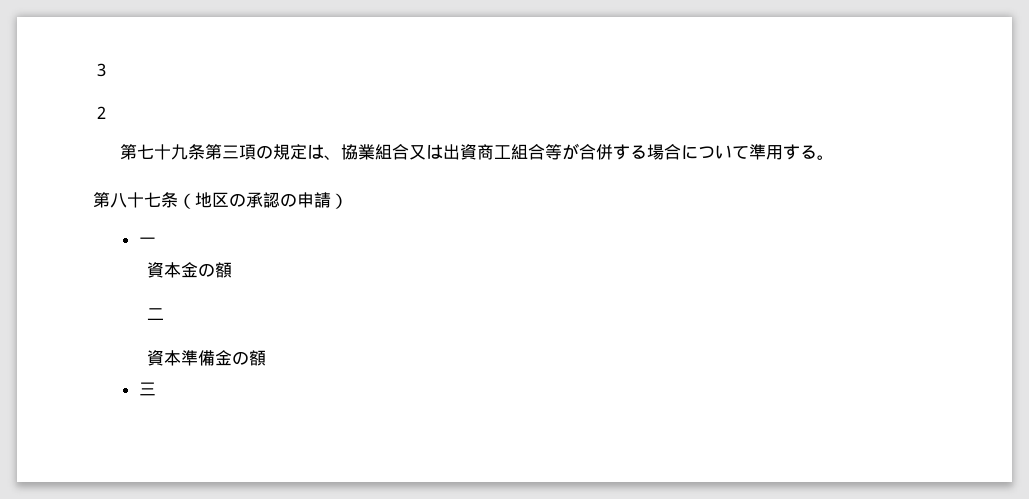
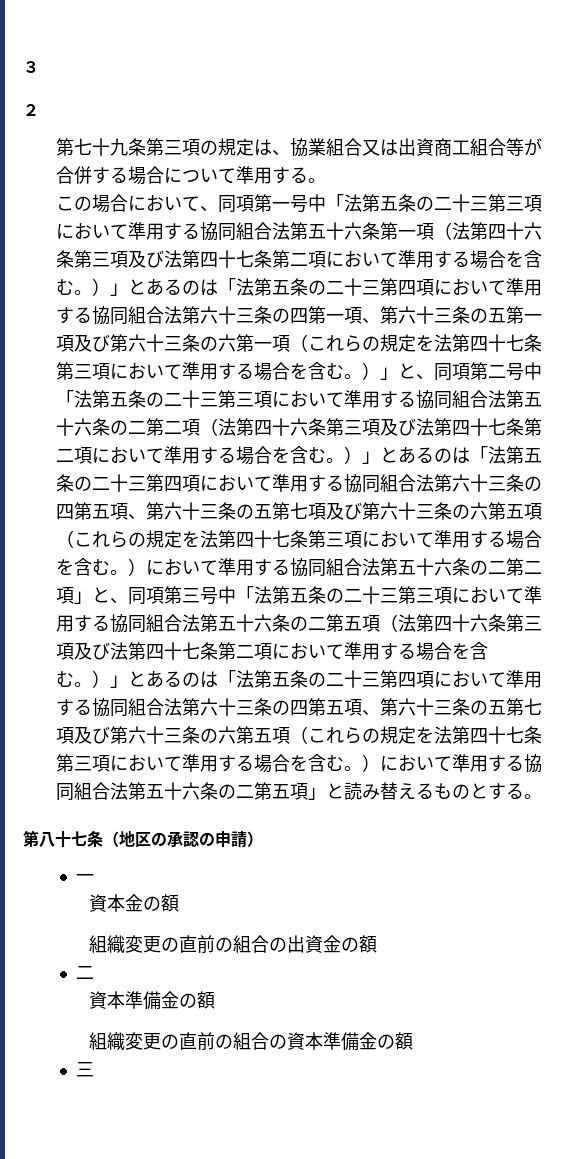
+ この場合において、同項第一号中「法第五条の二十三第三項において準用する協同組合法第五十六条第一項（法第四十六条第三項及び法第四十七条第二項において準用する場合を含む。）」とあるのは「法第五条の二十三第四項において準用する協同組合法第六十三条の四第一項、第六十三条の五第一項及び第六十三条の六第一項（これらの規定を法第四十七条第三項において準用する場合を含む。）」と、同項第二号中「法第五条の二十三第三項において準用する協同組合法第五十六条の二第二項（法第四十六条第三項及び法第四十七条第二項において準用する場合を含む。）」とあるのは「法第五条の二十三第四項において準用する協同組合法第六十三条の四第五項、第六十三条の五第七項及び第六十三条の六第五項（これらの規定を法第四十七条第三項において準用する場合を含む。）において準用する協同組合法第五十六条の二第二項」と、同項第三号中「法第五条の二十三第三項において準用する協同組合法第五十六条の二第五項（法第四十六条第三項及び法第四十七条第二項において準用する場合を含む。）」とあるのは「法第五条の二十三第四項において準用する協同組合法第六十三条の四第五項、第六十三条の五第七項及び第六十三条の六第五項（これらの規定を法第四十七条第三項において準用する場合を含む。）において準用する協同組合法第五十六条の二第五項」と読み替えるものとする。
+ 組織変更の直前の組合の出資金の額
  二
  資本準備金の額
+ 組織変更の直前の組合の資本準備金の額

